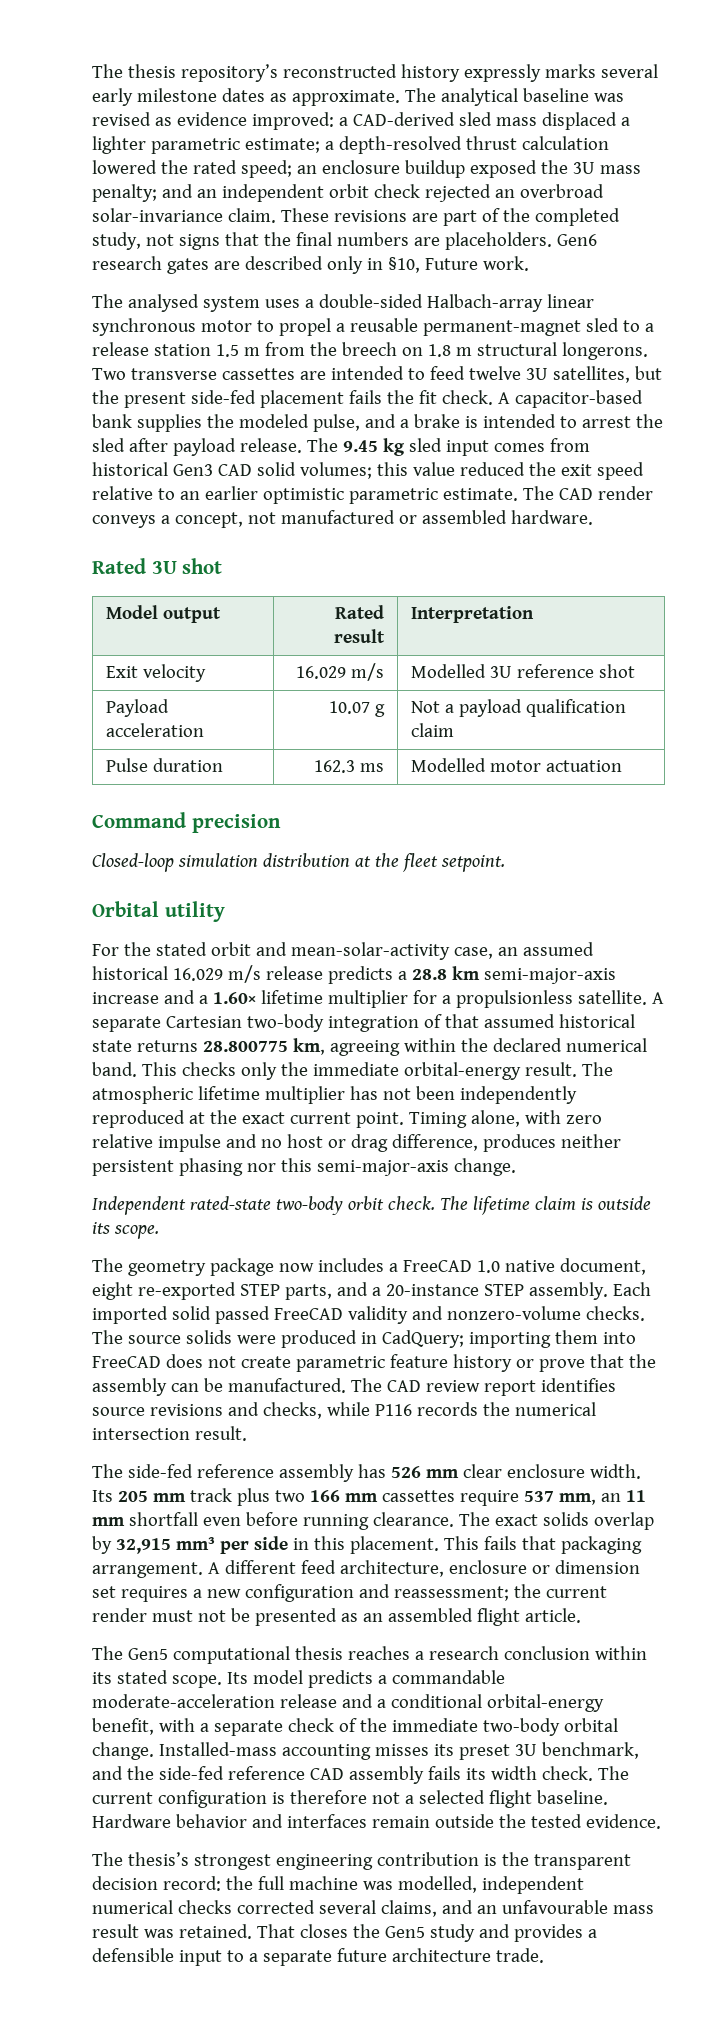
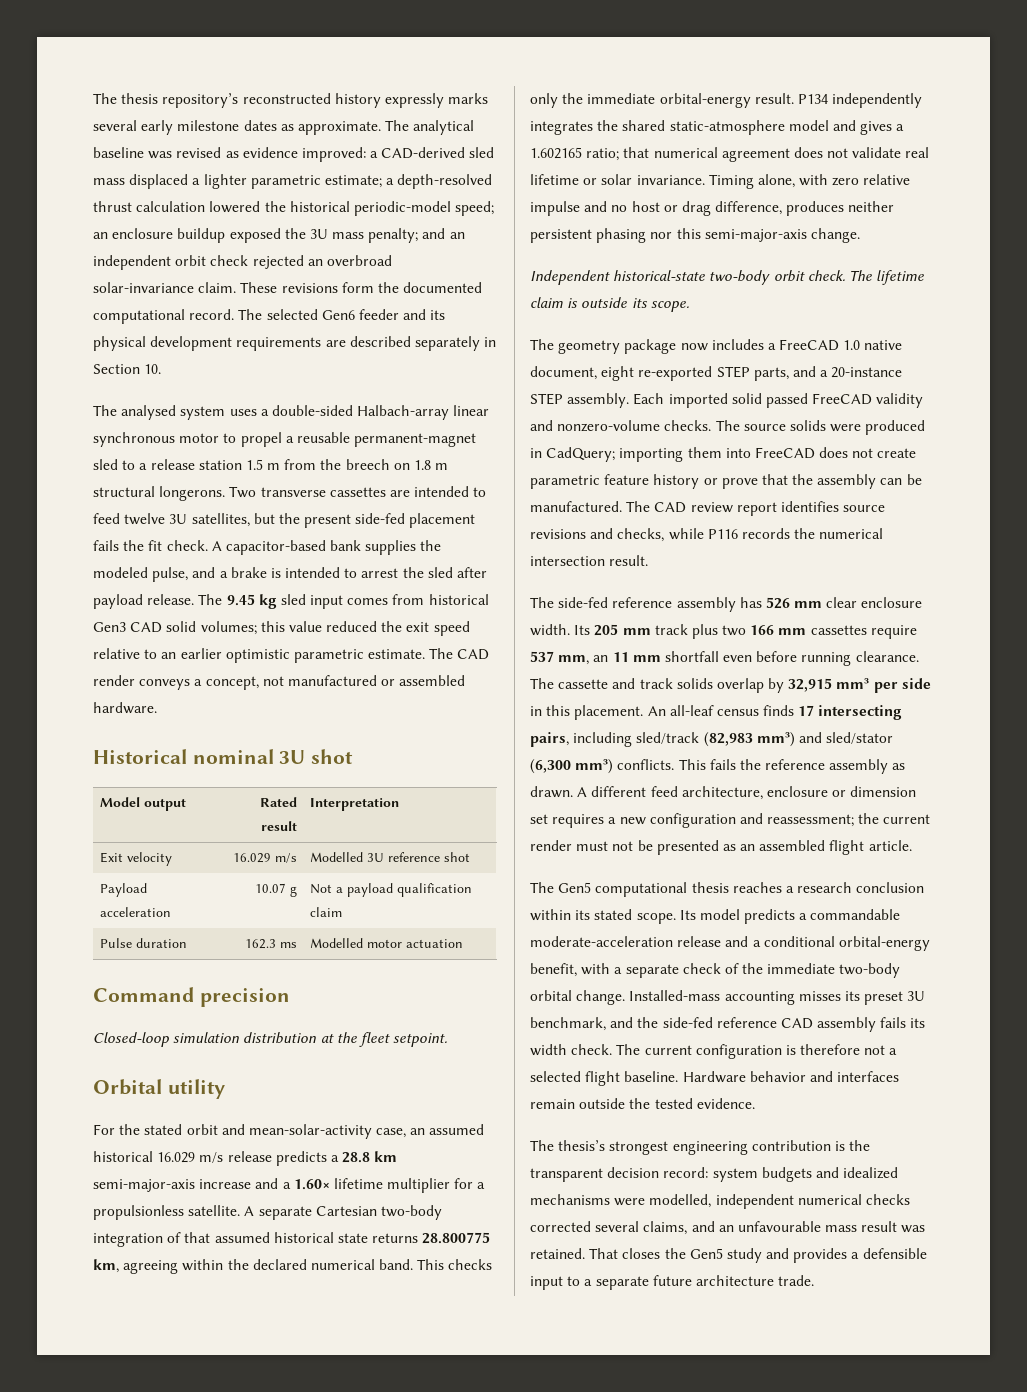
- The analytical baseline was revised as evidence improved: a CAD-derived sled mass displaced a lighter parametric estimate; a depth-resolved thrust calculation lowered the rated speed; an enclosure buildup exposed the 3U mass penalty; and an independent orbit check rejected an overbroad solar-invariance claim.
+ The analytical baseline was revised as evidence improved: a CAD-derived sled mass displaced a lighter parametric estimate; a depth-resolved thrust calculation lowered the historical periodic-model speed; an enclosure buildup exposed the 3U mass penalty; and an independent orbit check rejected an overbroad solar-invariance claim.
- These revisions are part of the completed study, not signs that the final numbers are placeholders. Gen6 research gates are described only in §10, Future work.
+ These revisions form the documented computational record. The selected Gen6 feeder and its physical development requirements are described separately in Section 10.
- Rated 3U shot
+ Historical nominal 3U shot
- The atmospheric lifetime multiplier has not been independently reproduced at the exact current point.
+ P134 independently integrates the shared static-atmosphere model and gives a 1.602165 ratio; that numerical agreement does not validate real lifetime or solar invariance.
- Independent rated-state two-body orbit check.
+ Independent historical-state two-body orbit check.
- The exact solids overlap by 32,915 mm³ per side in this placement.
+ The cassette and track solids overlap by 32,915 mm³ per side in this placement.
- This fails that packaging arrangement.
+ An all-leaf census finds 17 intersecting pairs, including sled/track (82,983 mm³) and sled/stator (6,300 mm³) conflicts. This fails the reference assembly as drawn.
- The thesis’s strongest engineering contribution is the transparent decision record: the full machine was modelled, independent numerical checks corrected several claims, and an unfavourable mass result was retained.
+ The thesis’s strongest engineering contribution is the transparent decision record: system budgets and idealized mechanisms were modelled, independent numerical checks corrected several claims, and an unfavourable mass result was retained.

